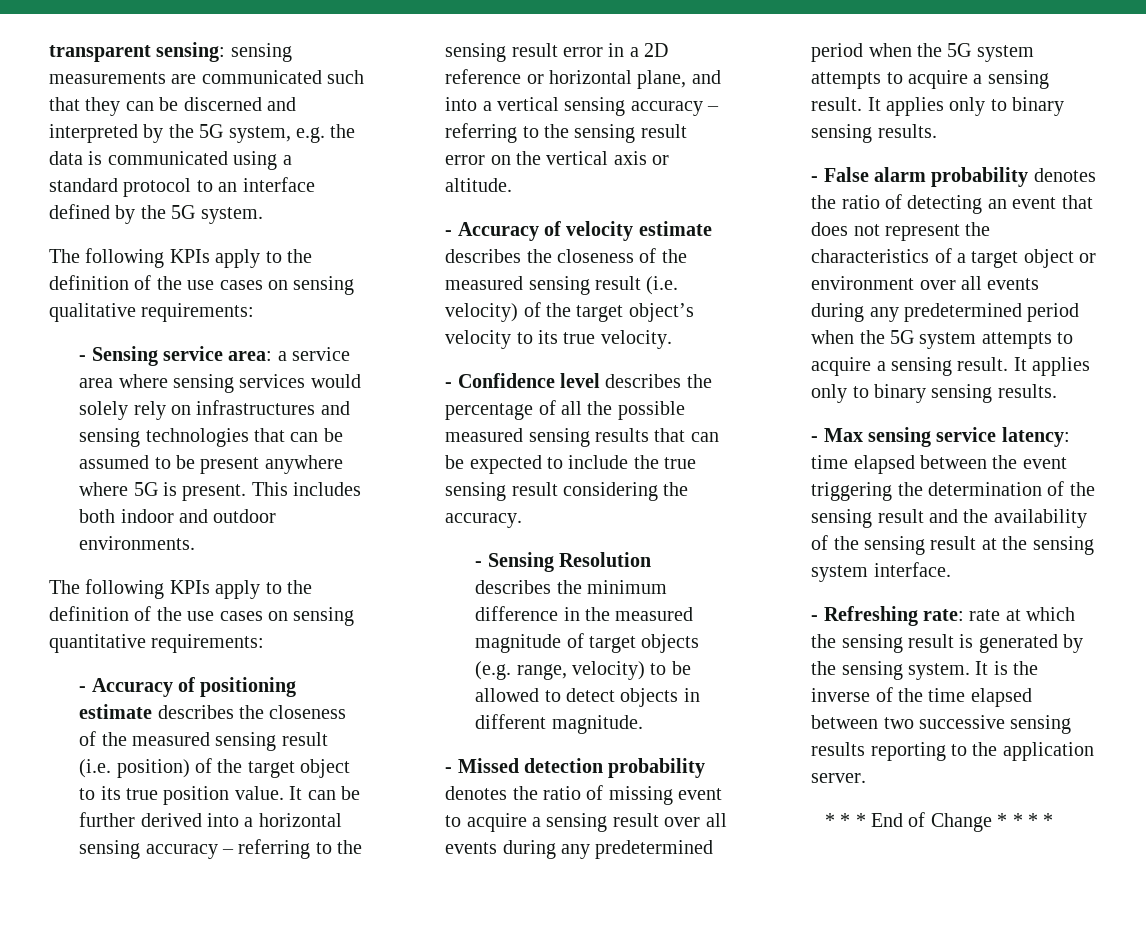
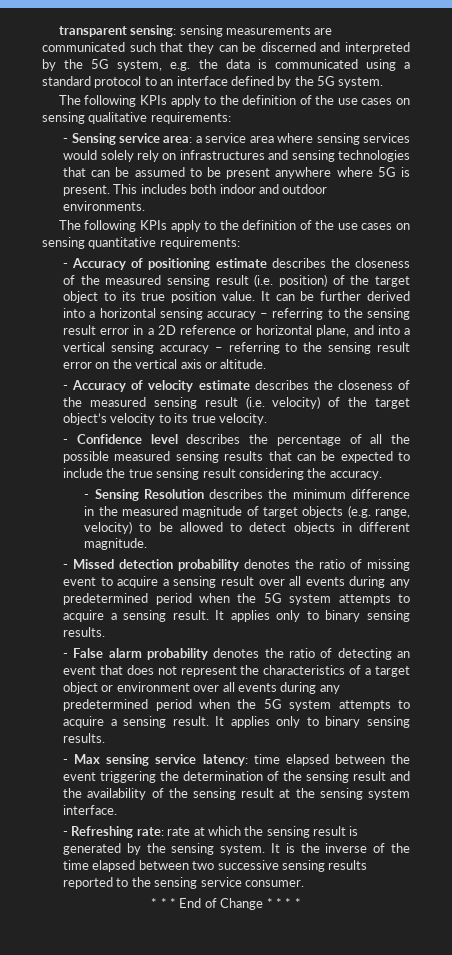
- It is the inverse of the time elapsed between two successive sensing results reporting to the application server.
+ It is the inverse of the time elapsed between two successive sensing results reported to the sensing service consumer.

